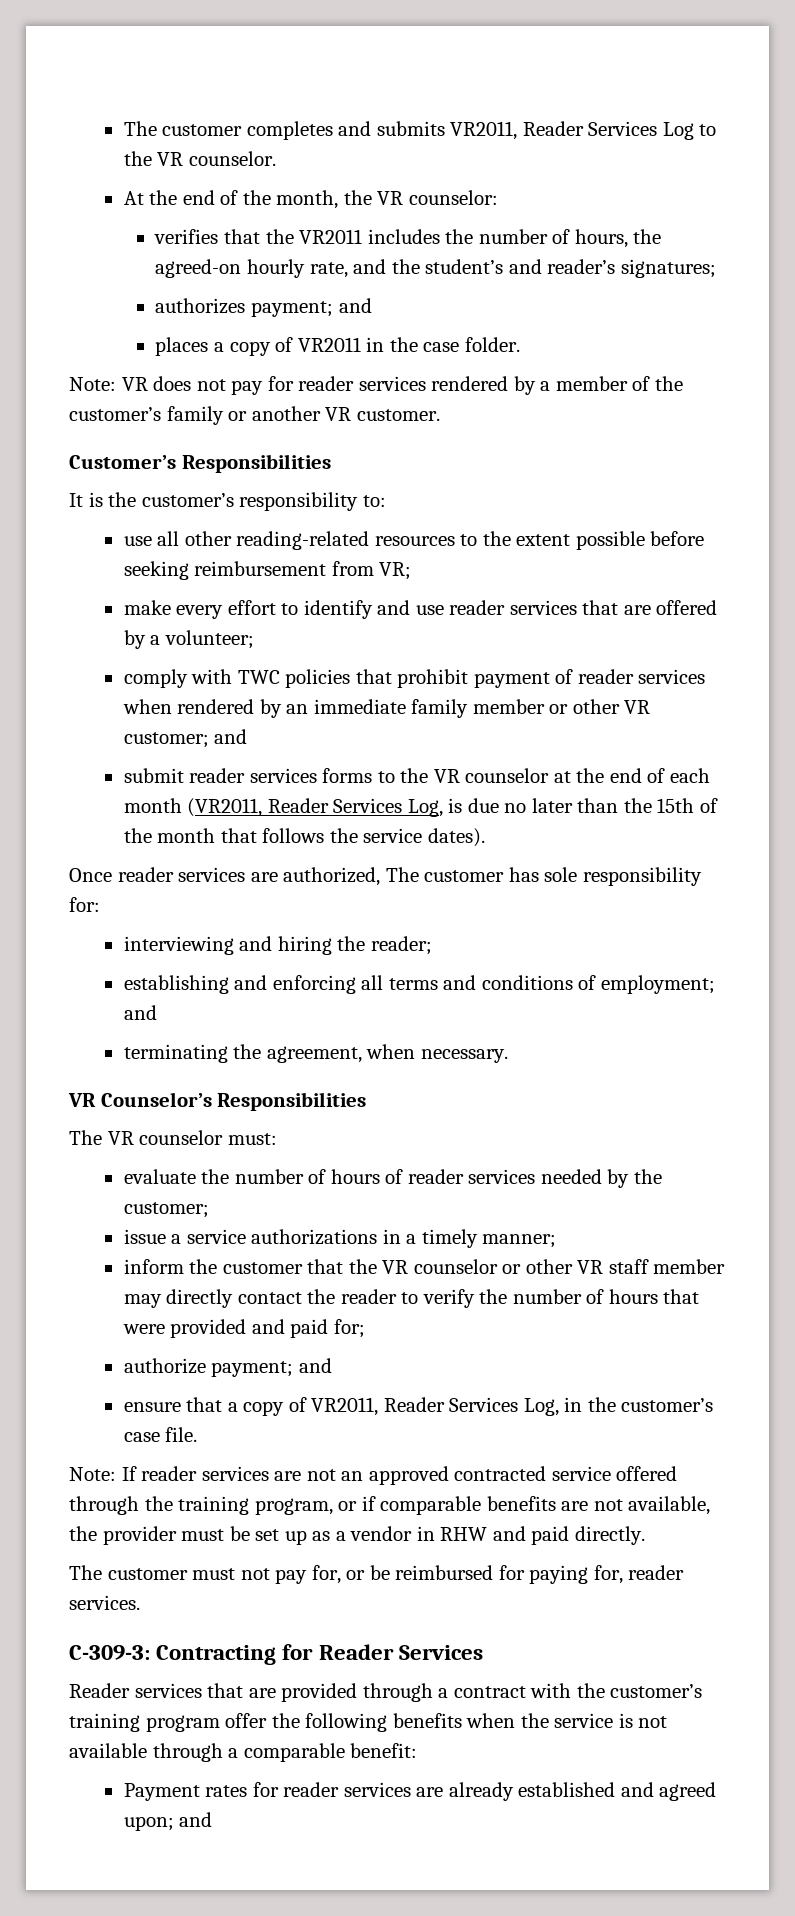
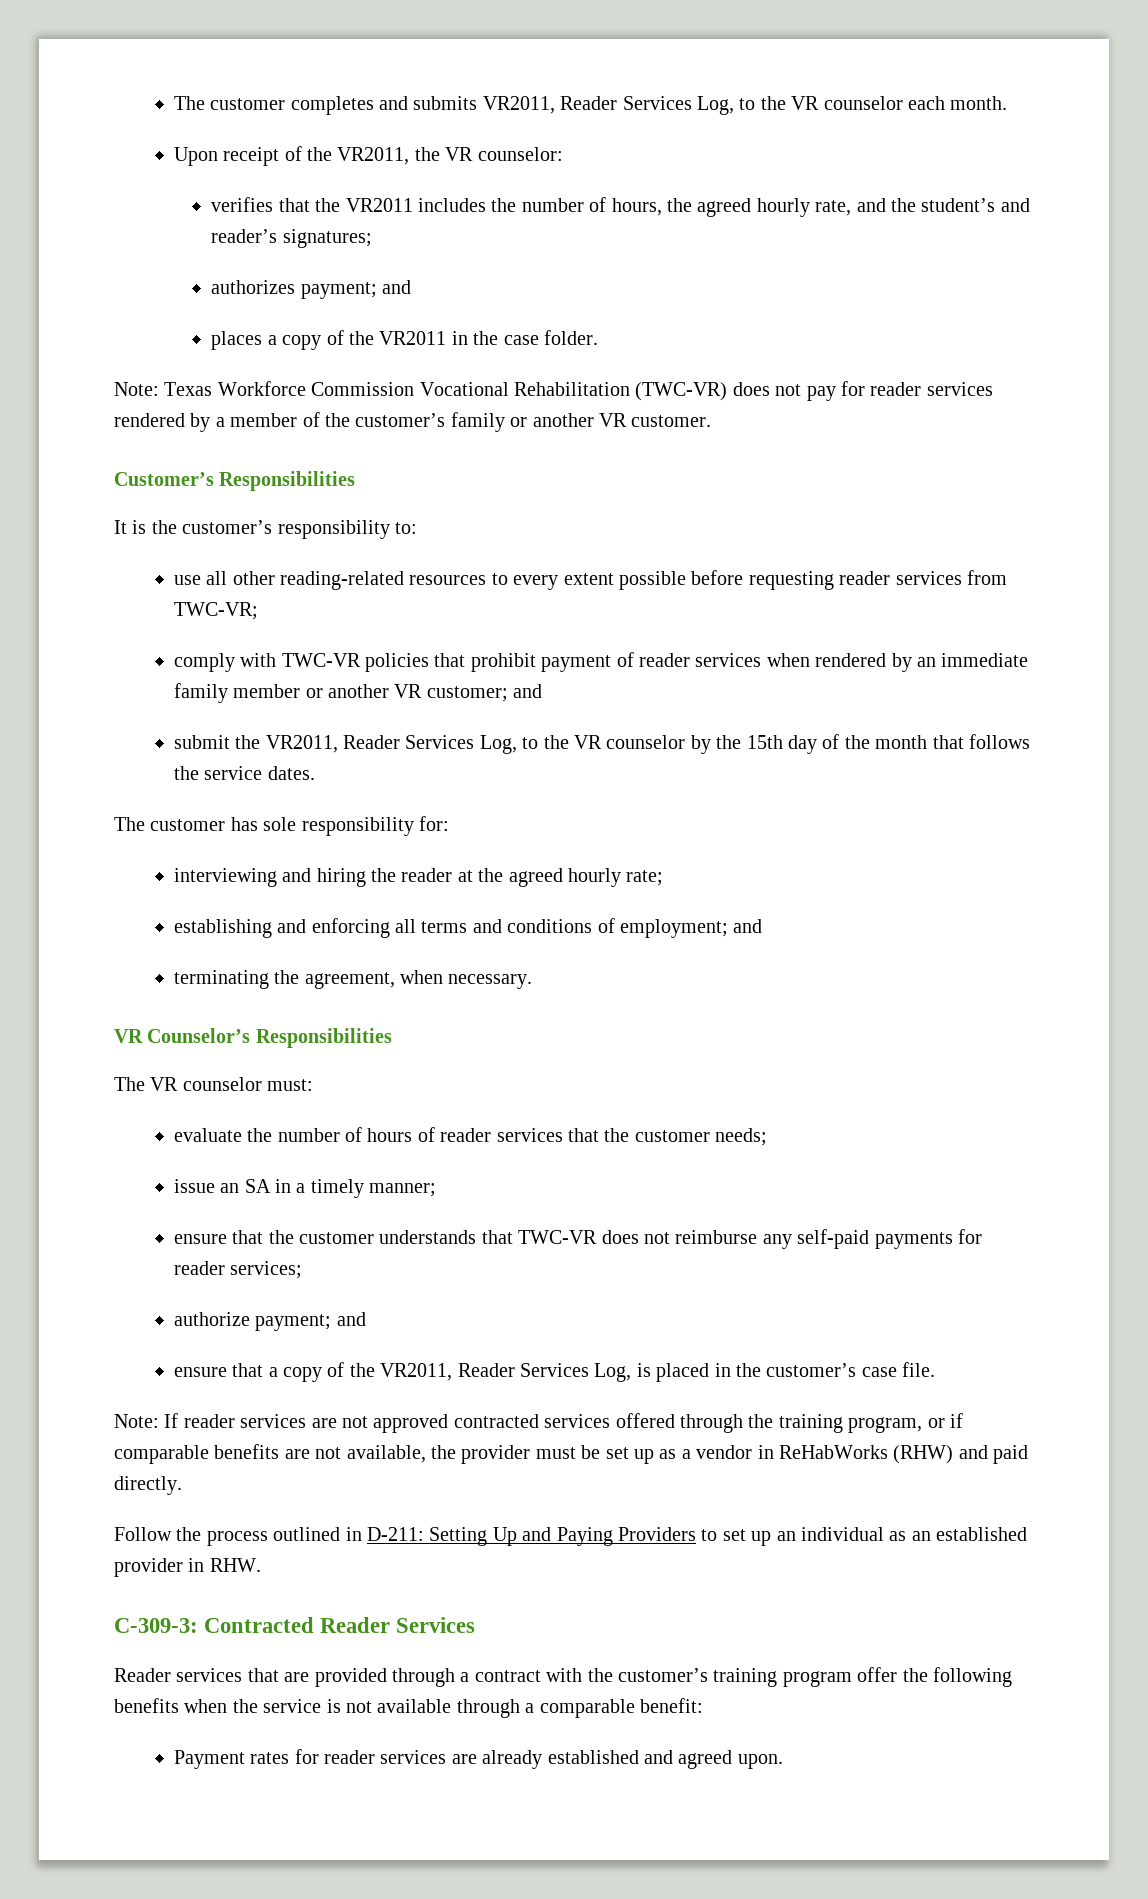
- The customer completes and submits VR2011, Reader Services Log to the VR counselor.
- At the end of the month, the VR counselor:
+ The customer completes and submits VR2011, Reader Services Log, to the VR counselor each month.
+ Upon receipt of the VR2011, the VR counselor:
- verifies that the VR2011 includes the number of hours, the agreed-on hourly rate, and the student’s and reader’s signatures;
+ verifies that the VR2011 includes the number of hours, the agreed hourly rate, and the student’s and reader’s signatures;
- places a copy of VR2011 in the case folder.
+ places a copy of the VR2011 in the case folder.
- Note: VR does not pay for reader services rendered by a member of the customer’s family or another VR customer.
+ Note: Texas Workforce Commission Vocational Rehabilitation (TWC-VR) does not pay for reader services rendered by a member of the customer’s family or another VR customer.
- use all other reading-related resources to the extent possible before seeking reimbursement from VR;
- make every effort to identify and use reader services that are offered by a volunteer;
+ use all other reading-related resources to every extent possible before requesting reader services from TWC-VR;
- comply with TWC policies that prohibit payment of reader services when rendered by an immediate family member or other VR customer; and
+ comply with TWC-VR policies that prohibit payment of reader services when rendered by an immediate family member or another VR customer; and
- submit reader services forms to the VR counselor at the end of each month (VR2011, Reader Services Log, is due no later than the 15th of the month that follows the service dates).
- Once reader services are authorized, The customer has sole responsibility for:
+ submit the VR2011, Reader Services Log, to the VR counselor by the 15th day of the month that follows the service dates.
+ The customer has sole responsibility for:
- interviewing and hiring the reader;
+ interviewing and hiring the reader at the agreed hourly rate;
- evaluate the number of hours of reader services needed by the customer;
- issue a service authorizations in a timely manner;
- inform the customer that the VR counselor or other VR staff member may directly contact the reader to verify the number of hours that were provided and paid for;
+ evaluate the number of hours of reader services that the customer needs;
+ issue an SA in a timely manner;
+ ensure that the customer understands that TWC-VR does not reimburse any self-paid payments for reader services;
- ensure that a copy of VR2011, Reader Services Log, in the customer’s case file.
+ ensure that a copy of the VR2011, Reader Services Log, is placed in the customer’s case file.
- Note: If reader services are not an approved contracted service offered through the training program, or if comparable benefits are not available, the provider must be set up as a vendor in RHW and paid directly.
+ Note: If reader services are not approved contracted services offered through the training program, or if comparable benefits are not available, the provider must be set up as a vendor in ReHabWorks (RHW) and paid directly.
- The customer must not pay for, or be reimbursed for paying for, reader services.
+ Follow the process outlined in D-211: Setting Up and Paying Providers to set up an individual as an established provider in RHW.
- C-309-3: Contracting for Reader Services
+ C-309-3: Contracted Reader Services
- Payment rates for reader services are already established and agreed upon; and
+ Payment rates for reader services are already established and agreed upon.

